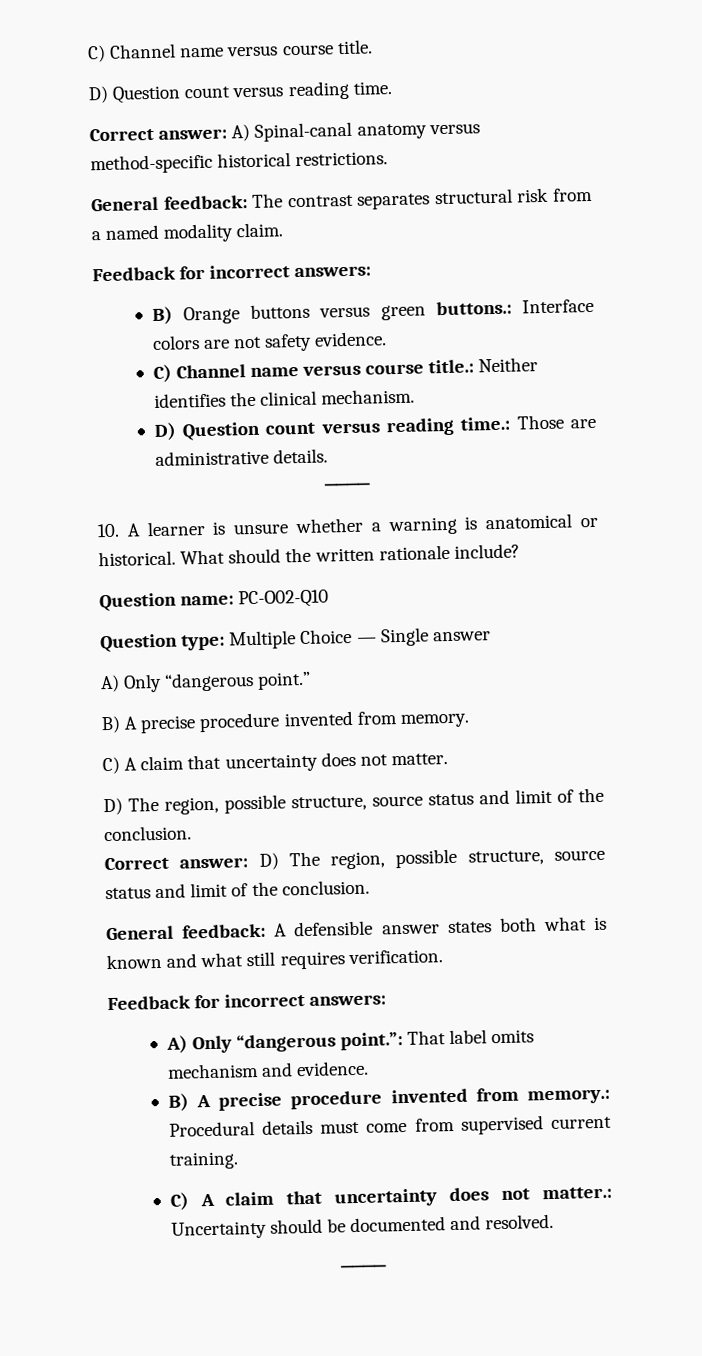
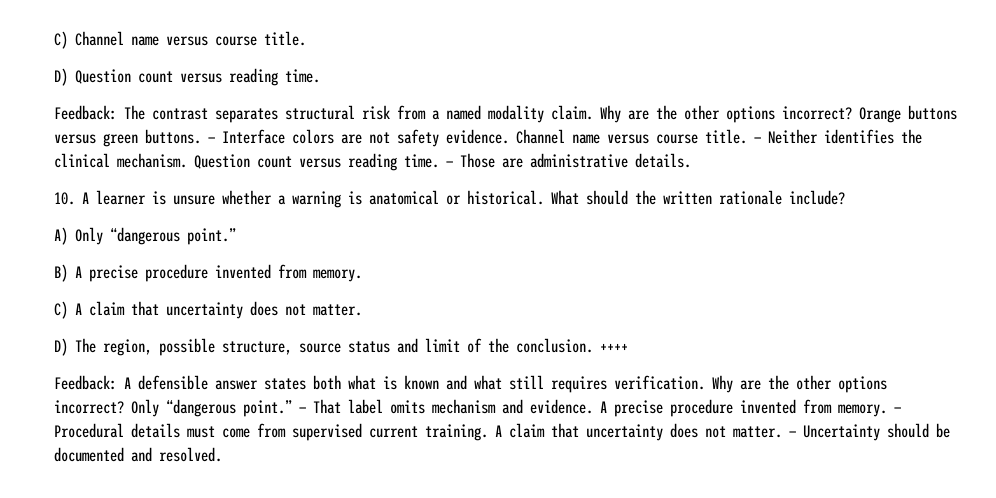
- Correct answer: A) Spinal-canal anatomy versus method-specific historical restrictions.
- General feedback: The contrast separates structural risk from a named modality claim.
- Feedback for incorrect answers:
- B) Orange buttons versus green buttons.: Interface colors are not safety evidence.
- C) Channel name versus course title.: Neither identifies the clinical mechanism.
- D) Question count versus reading time.: Those are administrative details.
- ────
+ Feedback: The contrast separates structural risk from a named modality claim. Why are the other options incorrect? Orange buttons versus green buttons. — Interface colors are not safety evidence. Channel name versus course title. — Neither identifies the clinical mechanism. Question count versus reading time. — Those are administrative details.
- Question name: PC-O02-Q10
- Question type: Multiple Choice — Single answer
  C) A claim that uncertainty does not matter.
- D) The region, possible structure, source status and limit of the conclusion.
- Correct answer: D) The region, possible structure, source status and limit of the conclusion.
- General feedback: A defensible answer states both what is known and what still requires verification.
- Feedback for incorrect answers:
- A) Only “dangerous point.”: That label omits mechanism and evidence.
- B) A precise procedure invented from memory.: Procedural details must come from supervised current training.
- C) A claim that uncertainty does not matter.: Uncertainty should be documented and resolved.
- ────
+ D) The region, possible structure, source status and limit of the conclusion. ++++
+ Feedback: A defensible answer states both what is known and what still requires verification. Why are the other options incorrect? Only “dangerous point.” — That label omits mechanism and evidence. A precise procedure invented from memory. — Procedural details must come from supervised current training. A claim that uncertainty does not matter. — Uncertainty should be documented and resolved.

